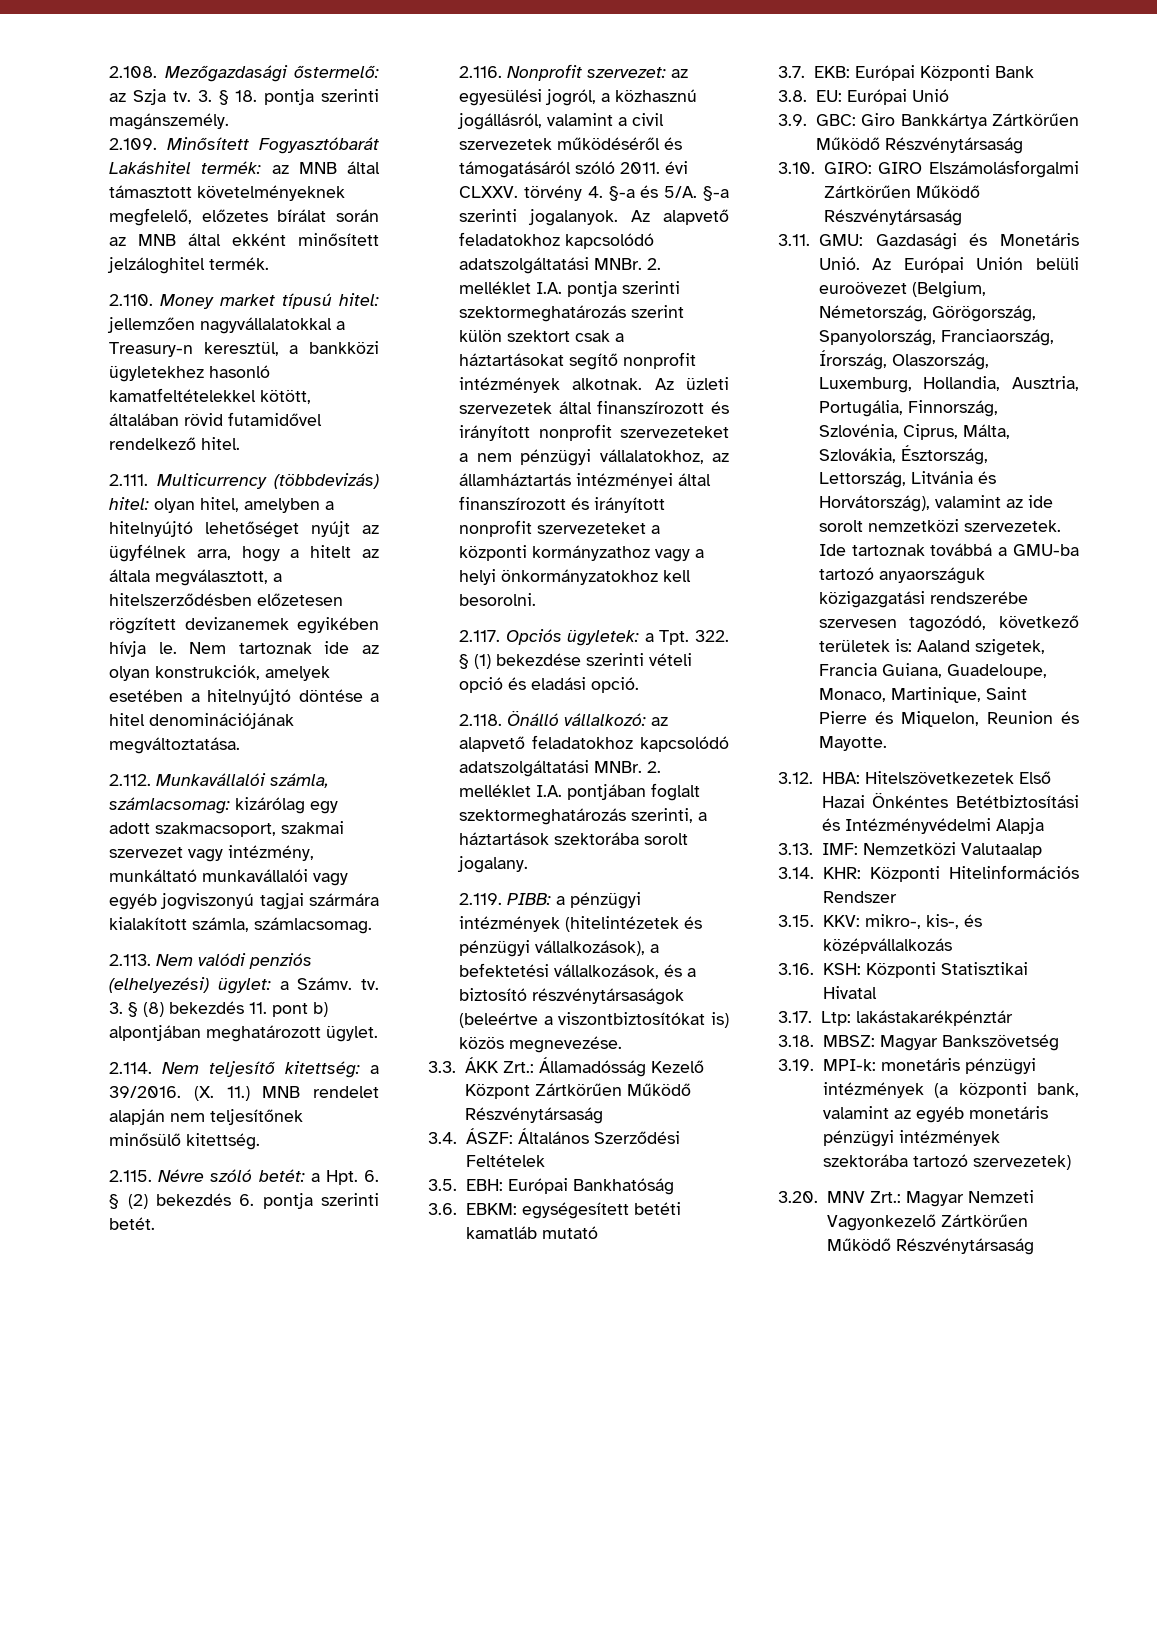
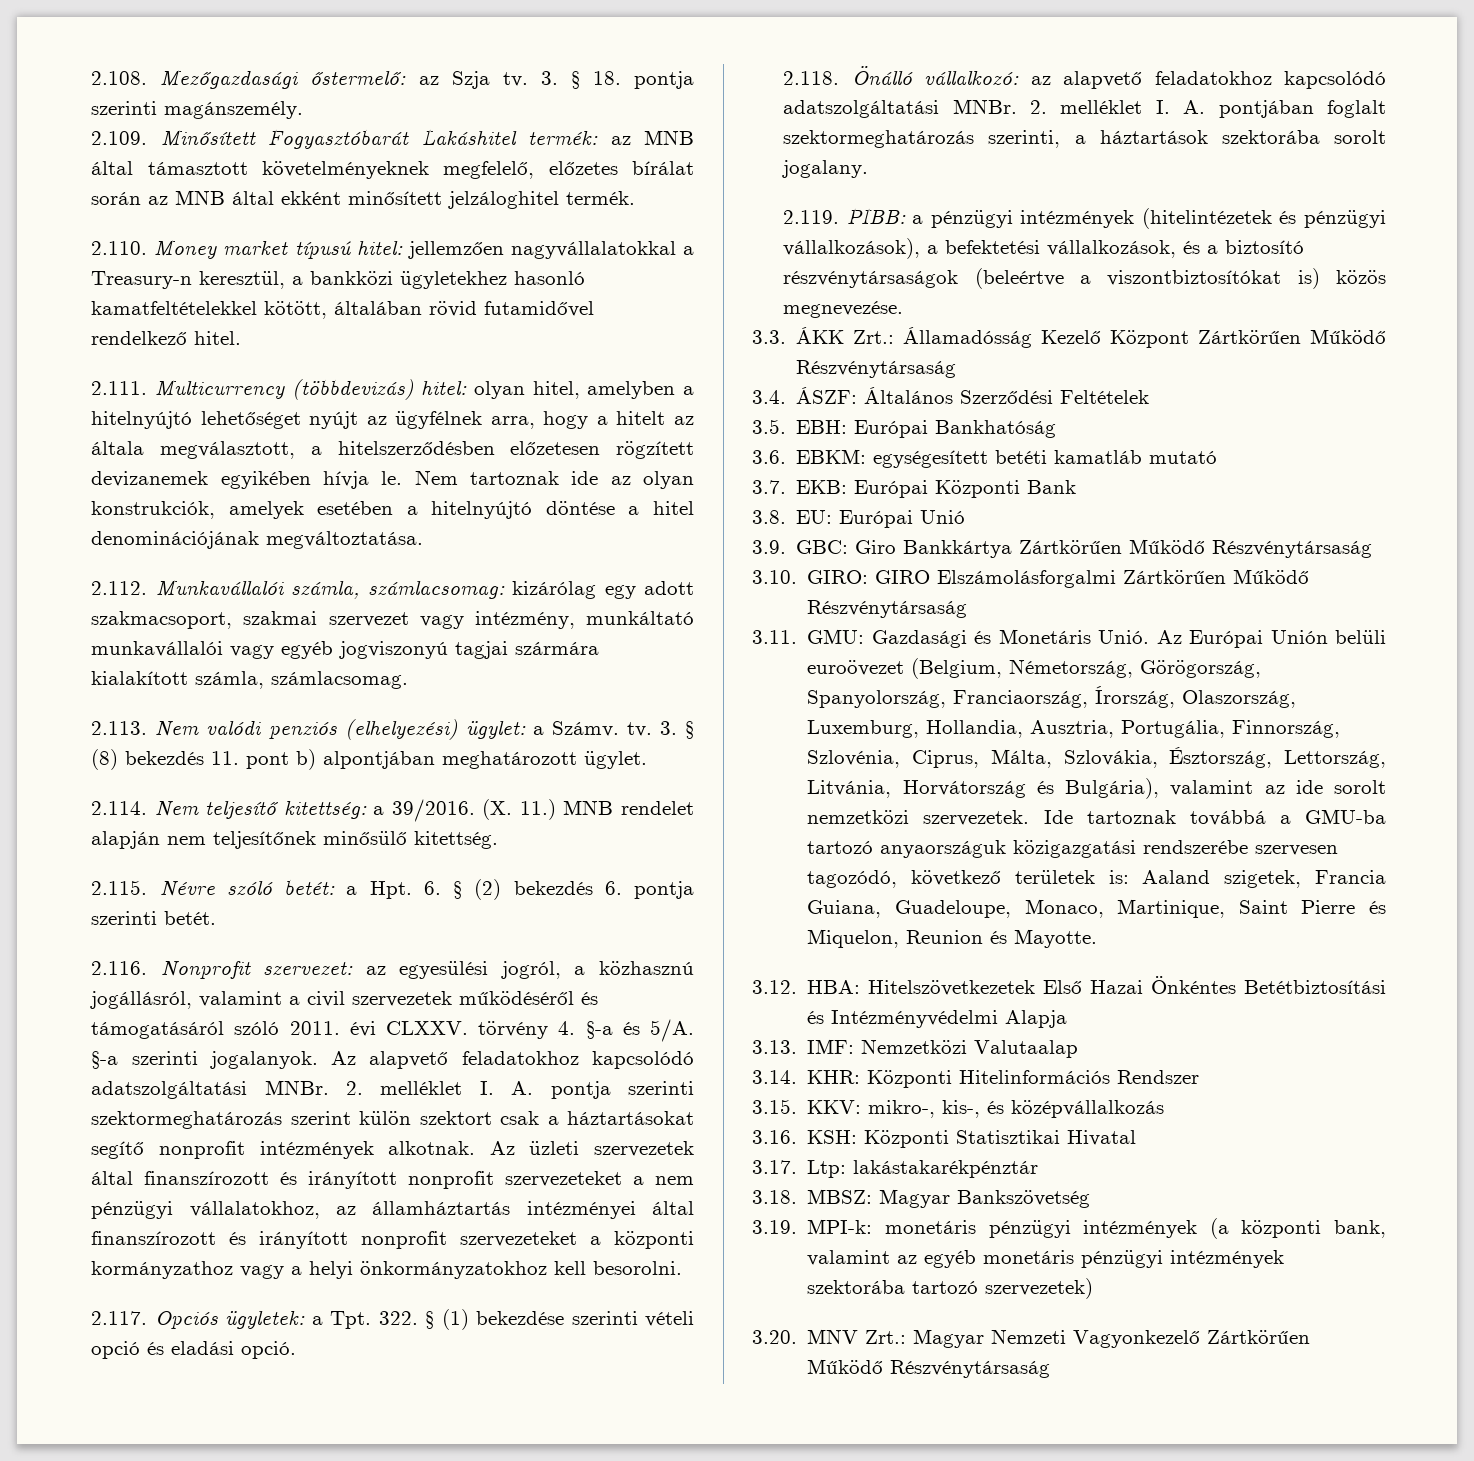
- 2. melléklet I.A. pontja szerinti szektormeghatározás szerint külön szektort csak a háztartásokat segítő nonprofit intézmények alkotnak.
+ 2. melléklet I. A. pontja szerinti szektormeghatározás szerint külön szektort csak a háztartásokat segítő nonprofit intézmények alkotnak.
- 2. melléklet I.A. pontjában foglalt szektormeghatározás szerinti, a háztartások szektorába sorolt jogalany.
+ 2. melléklet I. A. pontjában foglalt szektormeghatározás szerinti, a háztartások szektorába sorolt jogalany.
- Az Európai Unión belüli euroövezet (Belgium, Németország, Görögország, Spanyolország, Franciaország, Írország, Olaszország, Luxemburg, Hollandia, Ausztria, Portugália, Finnország, Szlovénia, Ciprus, Málta, Szlovákia, Észtország, Lettország, Litvánia és Horvátország), valamint az ide sorolt nemzetközi szervezetek.
+ Az Európai Unión belüli euroövezet (Belgium, Németország, Görögország, Spanyolország, Franciaország, Írország, Olaszország, Luxemburg, Hollandia, Ausztria, Portugália, Finnország, Szlovénia, Ciprus, Málta, Szlovákia, Észtország, Lettország, Litvánia, Horvátország és Bulgária), valamint az ide sorolt nemzetközi szervezetek.

